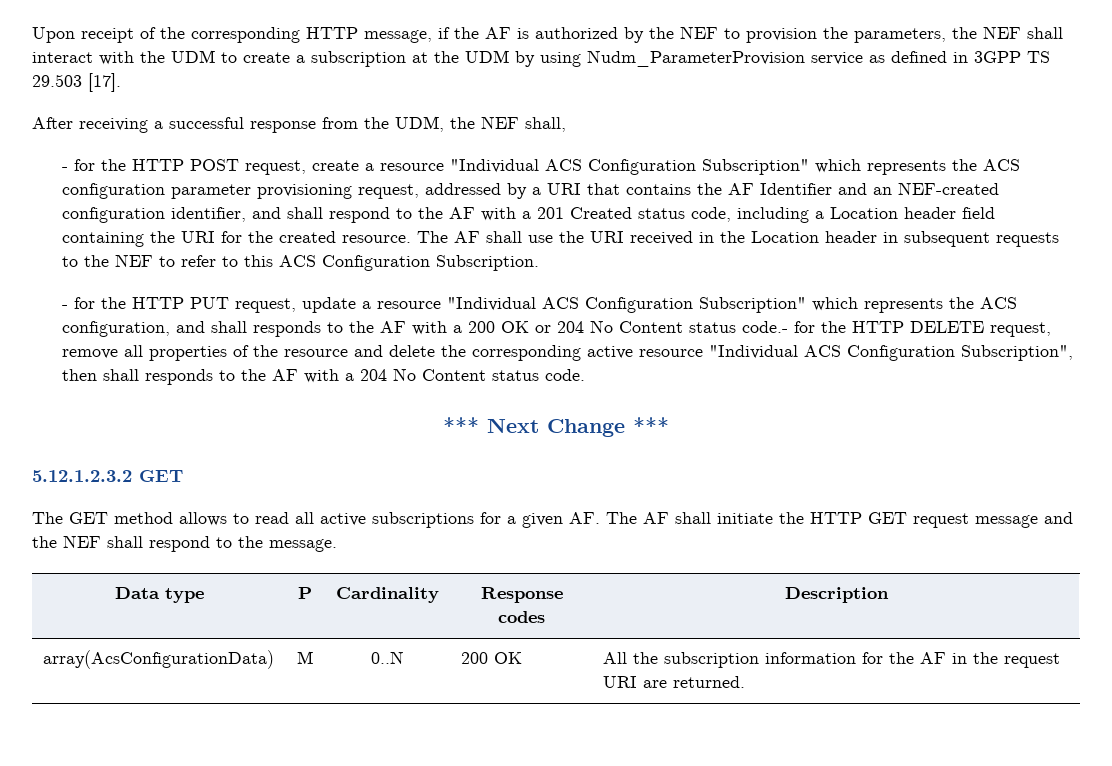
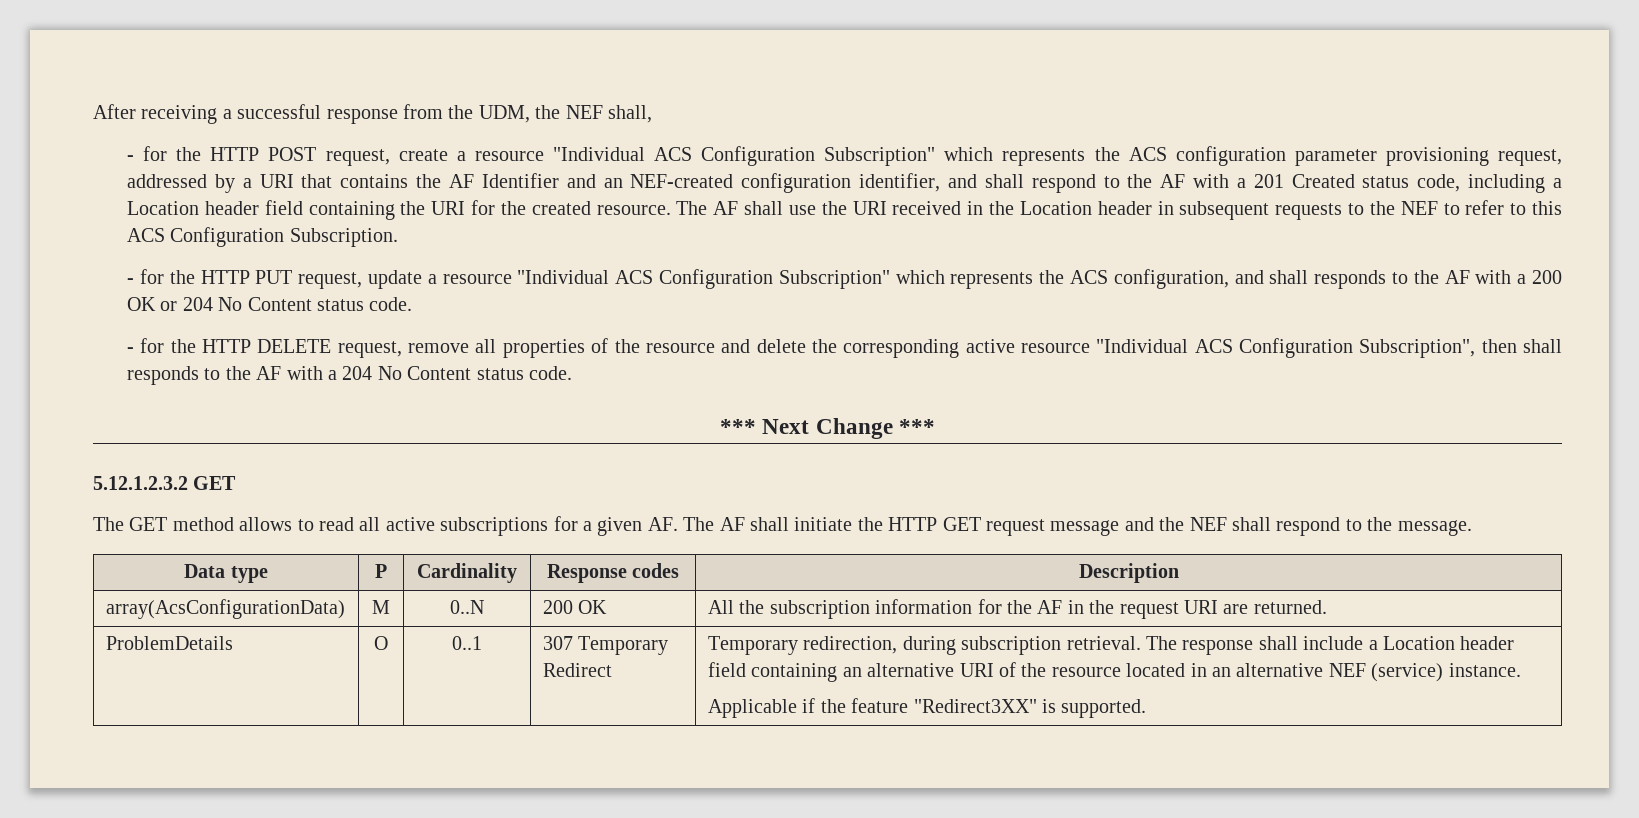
- Upon receipt of the corresponding HTTP message, if the AF is authorized by the NEF to provision the parameters, the NEF shall interact with the UDM to create a subscription at the UDM by using Nudm_ParameterProvision service as defined in 3GPP TS 29.503 [17].
- - for the HTTP PUT request, update a resource "Individual ACS Configuration Subscription" which represents the ACS configuration, and shall responds to the AF with a 200 OK or 204 No Content status code.- for the HTTP DELETE request, remove all properties of the resource and delete the corresponding active resource "Individual ACS Configuration Subscription", then shall responds to the AF with a 204 No Content status code.
+ - for the HTTP PUT request, update a resource "Individual ACS Configuration Subscription" which represents the ACS configuration, and shall responds to the AF with a 200 OK or 204 No Content status code.
+ - for the HTTP DELETE request, remove all properties of the resource and delete the corresponding active resource "Individual ACS Configuration Subscription", then shall responds to the AF with a 204 No Content status code.
+ ProblemDetails | O | 0..1 | 307 Temporary Redirect | Temporary redirection, during subscription retrieval. The response shall include a Location header field containing an alternative URI of the resource located in an alternative NEF (service) instance.
+ Applicable if the feature "Redirect3XX" is supported.

